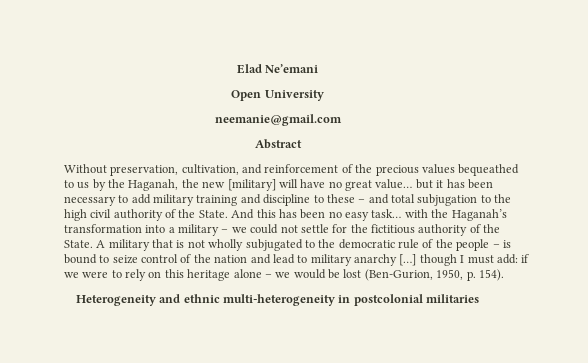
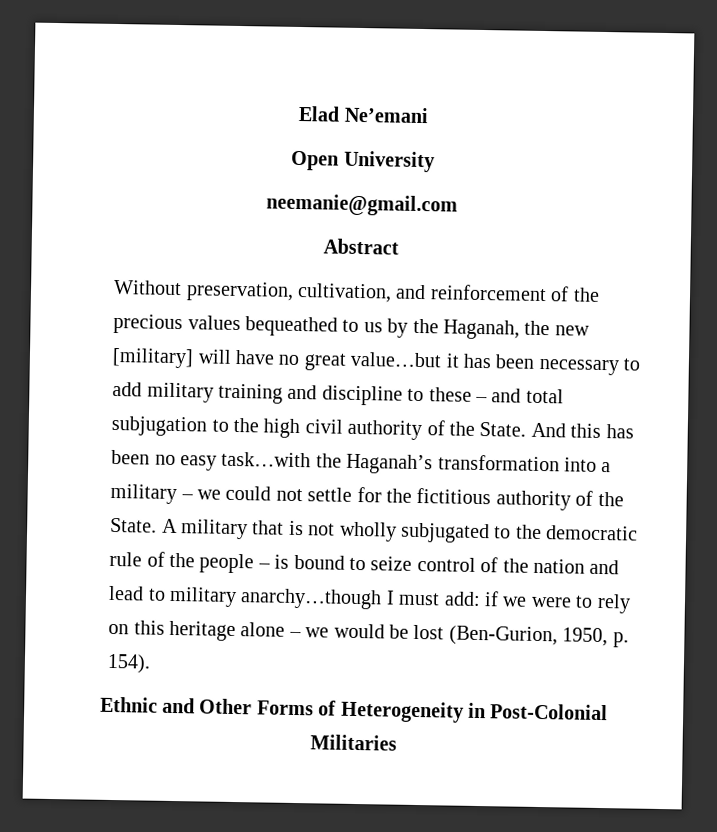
- Without preservation, cultivation, and reinforcement of the precious values bequeathed to us by the Haganah, the new [military] will have no great value… but it has been necessary to add military training and discipline to these – and total subjugation to the high civil authority of the State.
+ Without preservation, cultivation, and reinforcement of the precious values bequeathed to us by the Haganah, the new [military] will have no great value…but it has been necessary to add military training and discipline to these – and total subjugation to the high civil authority of the State.
- And this has been no easy task… with the Haganah’s transformation into a military – we could not settle for the fictitious authority of the State.
+ And this has been no easy task…with the Haganah’s transformation into a military – we could not settle for the fictitious authority of the State.
- A military that is not wholly subjugated to the democratic rule of the people – is bound to seize control of the nation and lead to military anarchy […] though I must add: if we were to rely on this heritage alone – we would be lost (Ben-Gurion, 1950, p. 154).
+ A military that is not wholly subjugated to the democratic rule of the people – is bound to seize control of the nation and lead to military anarchy…though I must add: if we were to rely on this heritage alone – we would be lost (Ben-Gurion, 1950, p. 154).
- Heterogeneity and ethnic multi-heterogeneity in postcolonial militaries
+ Ethnic and Other Forms of Heterogeneity in Post-Colonial Militaries

